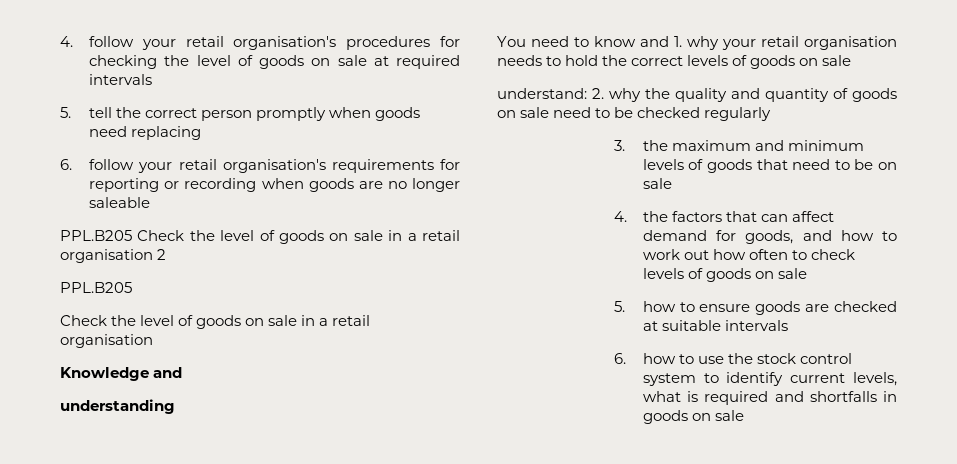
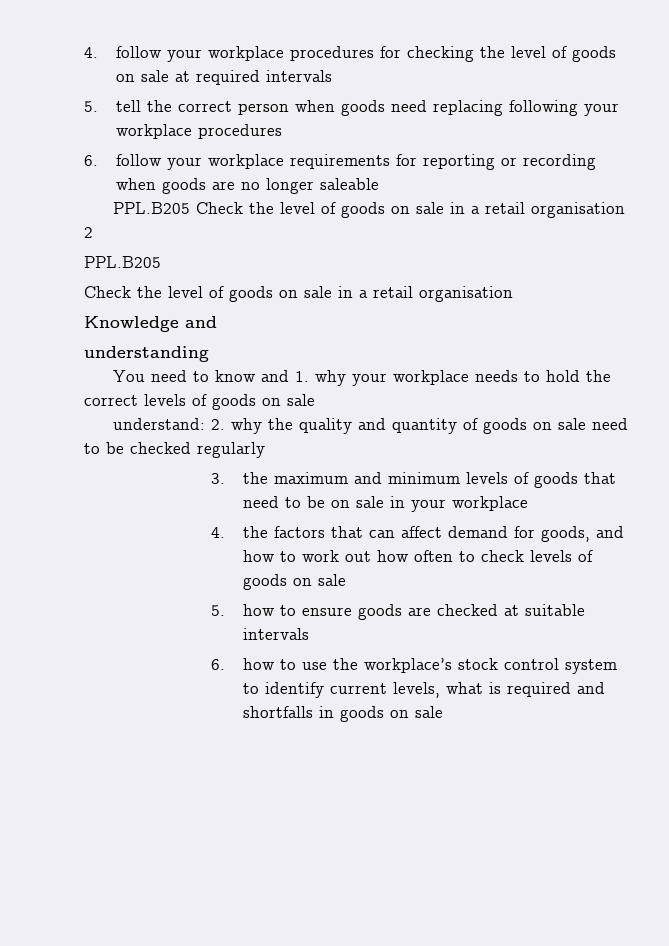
- 4. follow your retail organisation's procedures for checking the level of goods on sale at required intervals
+ 4. follow your workplace procedures for checking the level of goods on sale at required intervals
- 5. tell the correct person promptly when goods need replacing
+ 5. tell the correct person when goods need replacing following your workplace procedures
- 6. follow your retail organisation's requirements for reporting or recording when goods are no longer saleable
+ 6. follow your workplace requirements for reporting or recording when goods are no longer saleable
- You need to know and 1. why your retail organisation needs to hold the correct levels of goods on sale
+ You need to know and 1. why your workplace needs to hold the correct levels of goods on sale
- 3. the maximum and minimum levels of goods that need to be on sale
+ 3. the maximum and minimum levels of goods that need to be on sale in your workplace
- 6. how to use the stock control system to identify current levels, what is required and shortfalls in goods on sale
+ 6. how to use the workplace’s stock control system to identify current levels, what is required and shortfalls in goods on sale

